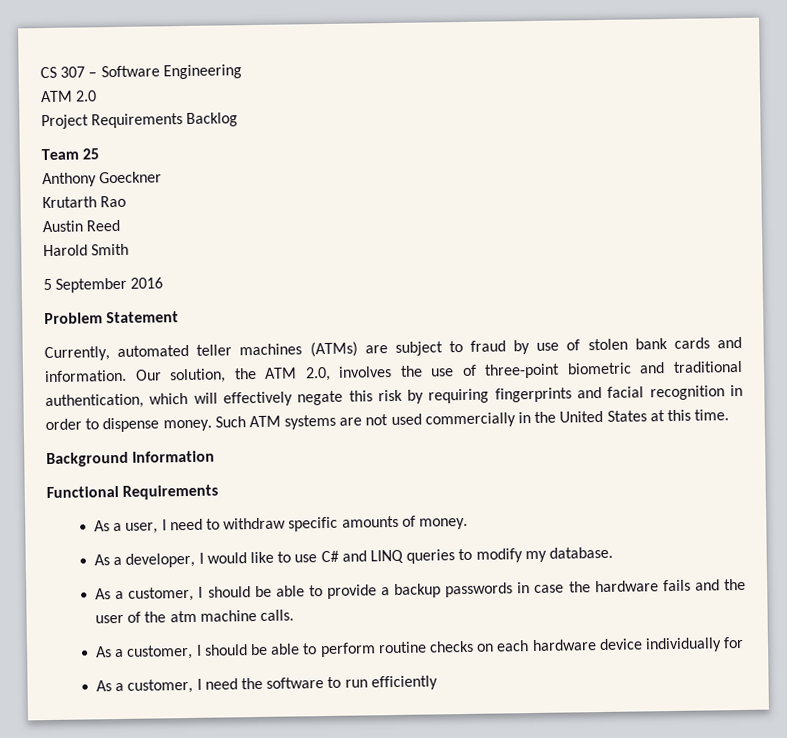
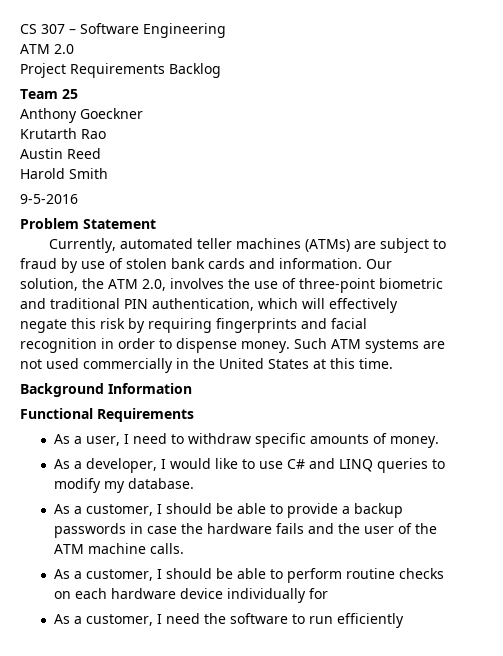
- 5 September 2016
+ 9-5-2016
- Our solution, the ATM 2.0, involves the use of three-point biometric and traditional authentication, which will effectively negate this risk by requiring fingerprints and facial recognition in order to dispense money.
+ Our solution, the ATM 2.0, involves the use of three-point biometric and traditional PIN authentication, which will effectively negate this risk by requiring fingerprints and facial recognition in order to dispense money.
- As a customer, I should be able to provide a backup passwords in case the hardware fails and the user of the atm machine calls.
+ As a customer, I should be able to provide a backup passwords in case the hardware fails and the user of the ATM machine calls.

